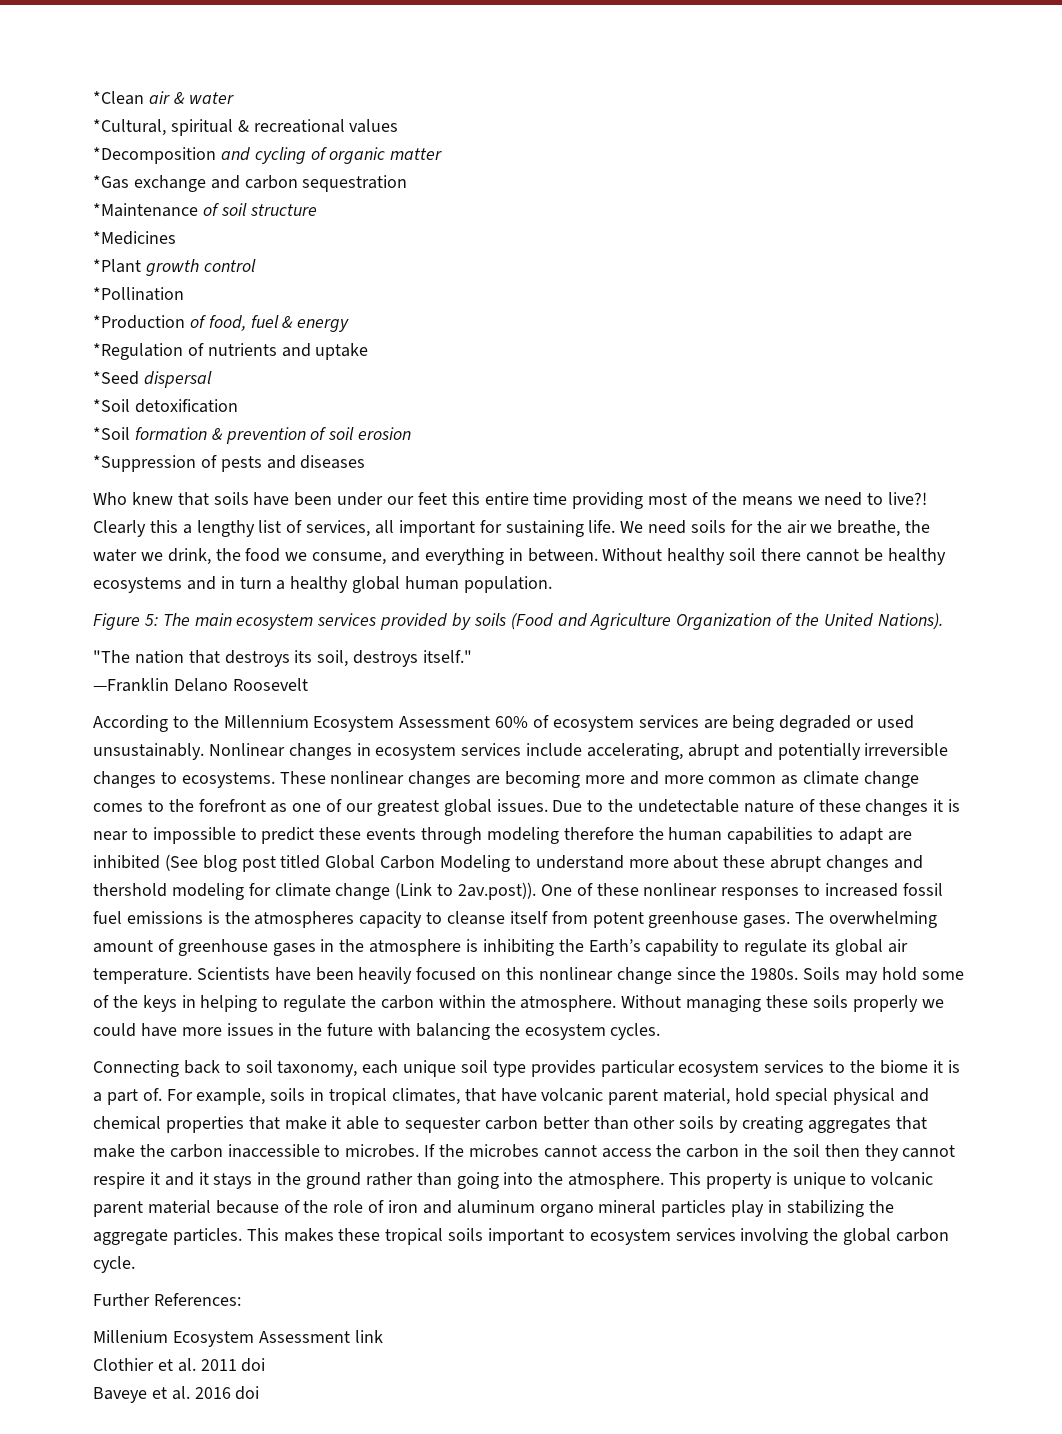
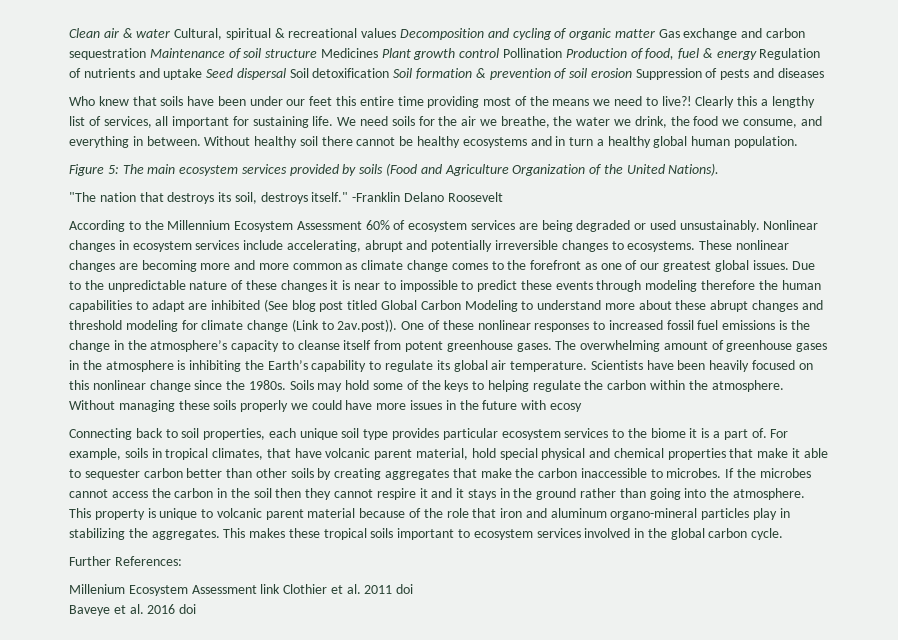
- *Clean air & water
- *Cultural, spiritual & recreational values
- *Decomposition and cycling of organic matter
- *Gas exchange and carbon sequestration
- *Maintenance of soil structure
- *Medicines
- *Plant growth control
- *Pollination
- *Production of food, fuel & energy
- *Regulation of nutrients and uptake
- *Seed dispersal
- *Soil detoxification
- *Soil formation & prevention of soil erosion
- *Suppression of pests and diseases
+ Clean air & water Cultural, spiritual & recreational values Decomposition and cycling of organic matter Gas exchange and carbon sequestration Maintenance of soil structure Medicines Plant growth control Pollination Production of food, fuel & energy Regulation of nutrients and uptake Seed dispersal Soil detoxification Soil formation & prevention of soil erosion Suppression of pests and diseases
- "The nation that destroys its soil, destroys itself."
- —Franklin Delano Roosevelt
+ "The nation that destroys its soil, destroys itself." -Franklin Delano Roosevelt
- Due to the undetectable nature of these changes it is near to impossible to predict these events through modeling therefore the human capabilities to adapt are inhibited (See blog post titled Global Carbon Modeling to understand more about these abrupt changes and thershold modeling for climate change (Link to 2av.post)). One of these nonlinear responses to increased fossil fuel emissions is the atmospheres capacity to cleanse itself from potent greenhouse gases.
+ Due to the unpredictable nature of these changes it is near to impossible to predict these events through modeling therefore the human capabilities to adapt are inhibited (See blog post titled Global Carbon Modeling to understand more about these abrupt changes and threshold modeling for climate change (Link to 2av.post)). One of these nonlinear responses to increased fossil fuel emissions is the change in the atmosphere’s capacity to cleanse itself from potent greenhouse gases.
- Soils may hold some of the keys in helping to regulate the carbon within the atmosphere.
+ Soils may hold some of the keys to helping regulate the carbon within the atmosphere.
- Without managing these soils properly we could have more issues in the future with balancing the ecosystem cycles.
+ Without managing these soils properly we could have more issues in the future with ecosy
- Connecting back to soil taxonomy, each unique soil type provides particular ecosystem services to the biome it is a part of.
+ Connecting back to soil properties, each unique soil type provides particular ecosystem services to the biome it is a part of.
- This property is unique to volcanic parent material because of the role of iron and aluminum organo mineral particles play in stabilizing the aggregate particles.
+ This property is unique to volcanic parent material because of the role that iron and aluminum organo-mineral particles play in stabilizing the aggregates.
- This makes these tropical soils important to ecosystem services involving the global carbon cycle.
+ This makes these tropical soils important to ecosystem services involved in the global carbon cycle.
- Millenium Ecosystem Assessment link
- Clothier et al. 2011 doi
+ Millenium Ecosystem Assessment link Clothier et al. 2011 doi

